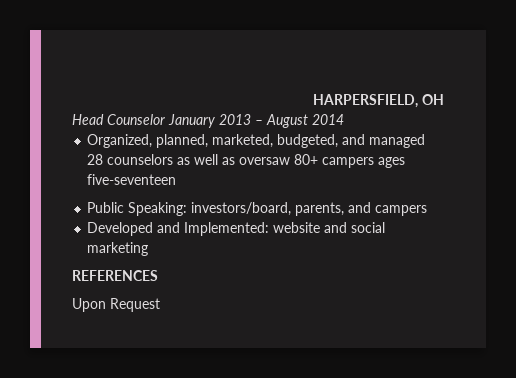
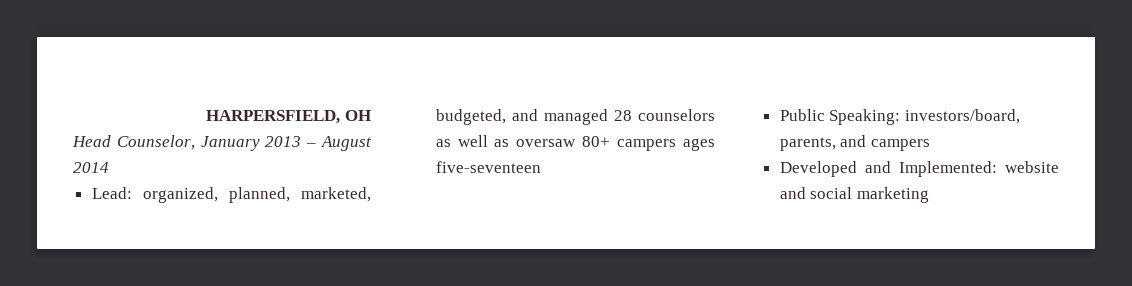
- Head Counselor January 2013 – August 2014
+ Head Counselor, January 2013 – August 2014
- Organized, planned, marketed, budgeted, and managed 28 counselors as well as oversaw 80+ campers ages five-seventeen
+ Lead: organized, planned, marketed, budgeted, and managed 28 counselors as well as oversaw 80+ campers ages five-seventeen
- REFERENCES
- Upon Request

